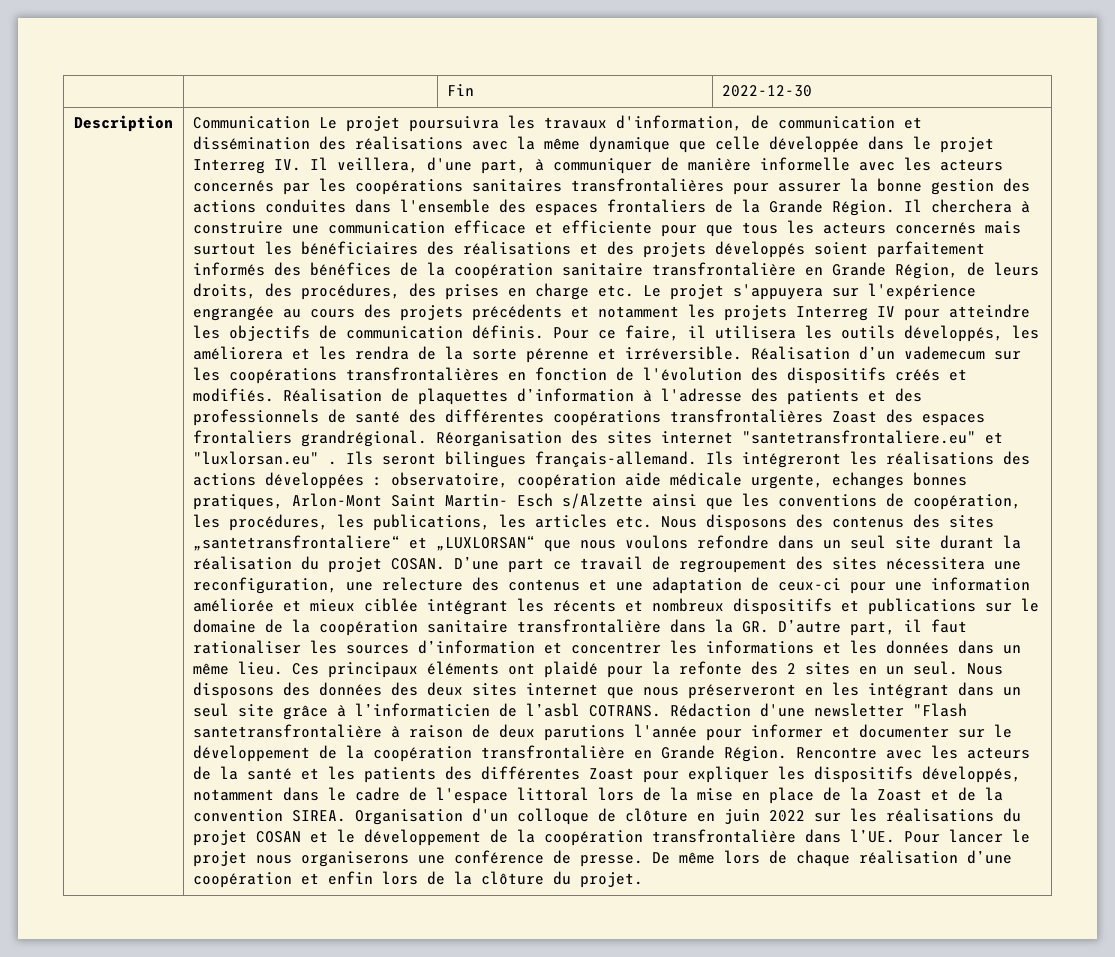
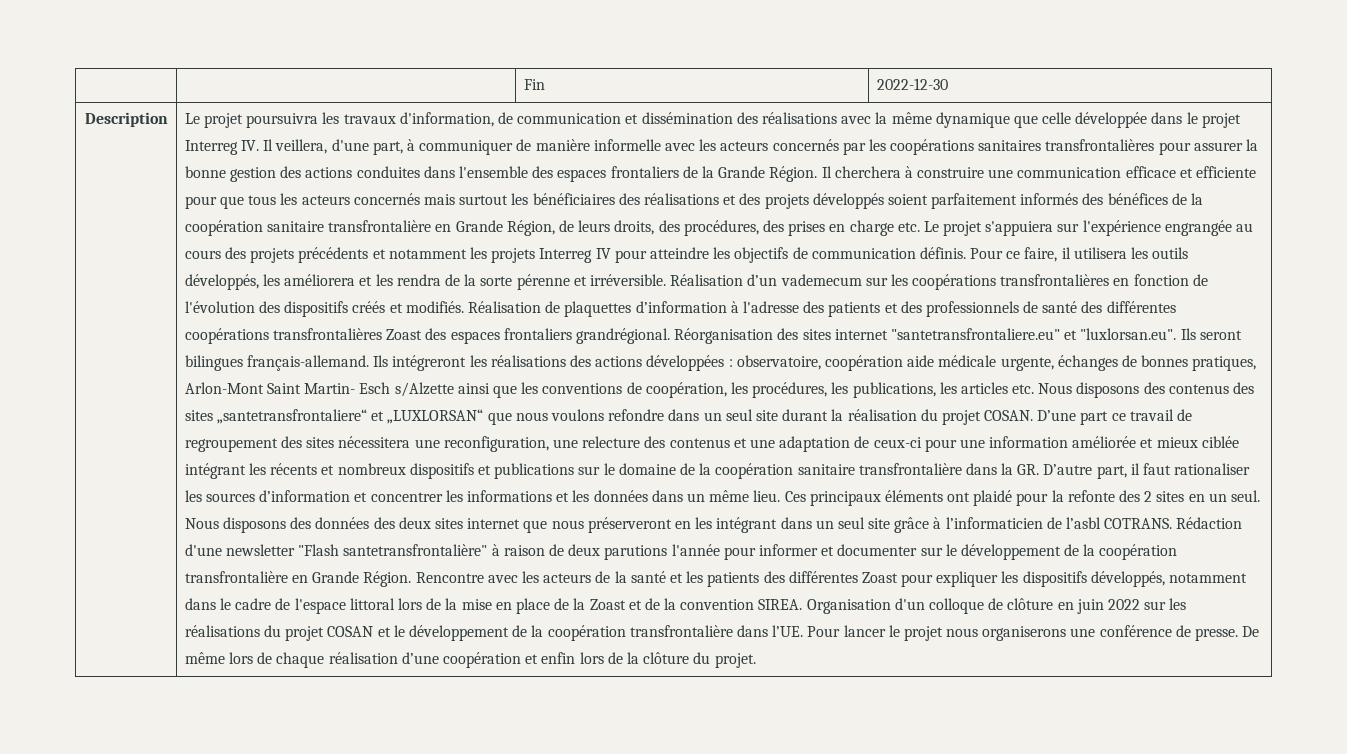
- Communication Le projet poursuivra les travaux d'information, de communication et dissémination des réalisations avec la même dynamique que celle développée dans le projet Interreg IV. Il veillera, d'une part, à communiquer de manière informelle avec les acteurs concernés par les coopérations sanitaires transfrontalières pour assurer la bonne gestion des actions conduites dans l'ensemble des espaces frontaliers de la Grande Région.
+ Le projet poursuivra les travaux d'information, de communication et dissémination des réalisations avec la même dynamique que celle développée dans le projet Interreg IV. Il veillera, d'une part, à communiquer de manière informelle avec les acteurs concernés par les coopérations sanitaires transfrontalières pour assurer la bonne gestion des actions conduites dans l'ensemble des espaces frontaliers de la Grande Région.
- Il cherchera à construire une communication efficace et efficiente pour que tous les acteurs concernés mais surtout les bénéficiaires des réalisations et des projets développés soient parfaitement informés des bénéfices de la coopération sanitaire transfrontalière en Grande Région, de leurs droits, des procédures, des prises en charge etc. Le projet s'appuyera sur l'expérience engrangée au cours des projets précédents et notamment les projets Interreg IV pour atteindre les objectifs de communication définis.
+ Il cherchera à construire une communication efficace et efficiente pour que tous les acteurs concernés mais surtout les bénéficiaires des réalisations et des projets développés soient parfaitement informés des bénéfices de la coopération sanitaire transfrontalière en Grande Région, de leurs droits, des procédures, des prises en charge etc. Le projet s'appuiera sur l'expérience engrangée au cours des projets précédents et notamment les projets Interreg IV pour atteindre les objectifs de communication définis.
- Réorganisation des sites internet "santetransfrontaliere.eu" et "luxlorsan.eu" . Ils seront bilingues français-allemand.
+ Réorganisation des sites internet "santetransfrontaliere.eu" et "luxlorsan.eu". Ils seront bilingues français-allemand.
- Ils intégreront les réalisations des actions développées : observatoire, coopération aide médicale urgente, echanges bonnes pratiques, Arlon-Mont Saint Martin- Esch s/Alzette ainsi que les conventions de coopération, les procédures, les publications, les articles etc. Nous disposons des contenus des sites „santetransfrontaliere“ et „LUXLORSAN“ que nous voulons refondre dans un seul site durant la réalisation du projet COSAN.
+ Ils intégreront les réalisations des actions développées : observatoire, coopération aide médicale urgente, échanges de bonnes pratiques, Arlon-Mont Saint Martin- Esch s/Alzette ainsi que les conventions de coopération, les procédures, les publications, les articles etc. Nous disposons des contenus des sites „santetransfrontaliere“ et „LUXLORSAN“ que nous voulons refondre dans un seul site durant la réalisation du projet COSAN.
- Rédaction d'une newsletter "Flash santetransfrontalière à raison de deux parutions l'année pour informer et documenter sur le développement de la coopération transfrontalière en Grande Région.
+ Rédaction d'une newsletter "Flash santetransfrontalière" à raison de deux parutions l'année pour informer et documenter sur le développement de la coopération transfrontalière en Grande Région.

